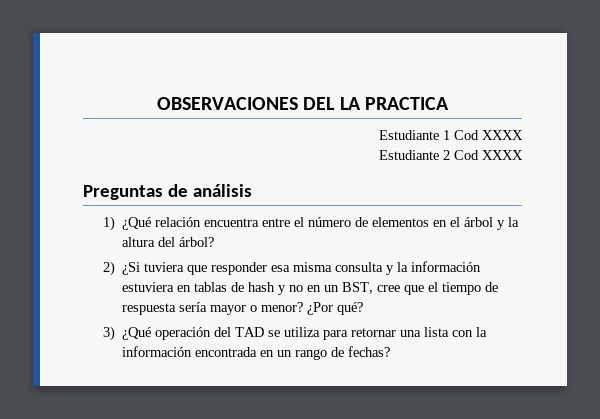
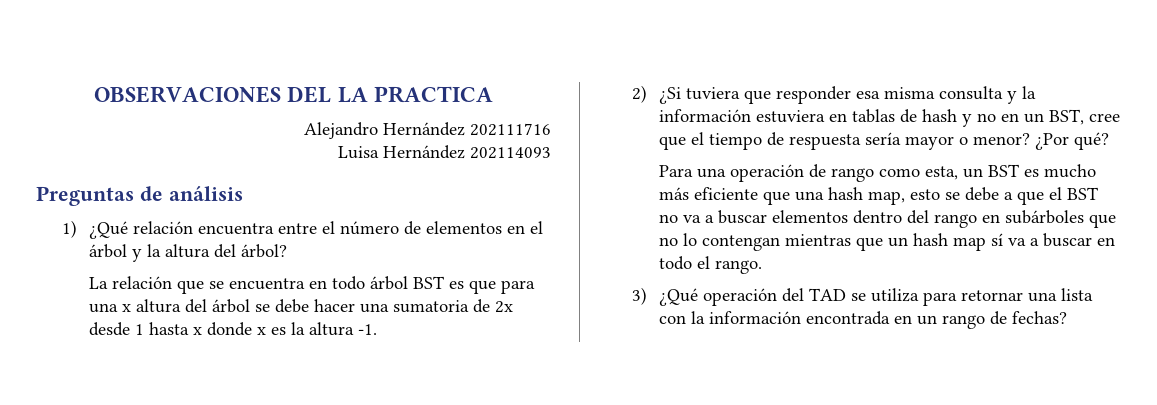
- Estudiante 1 Cod XXXX
- Estudiante 2 Cod XXXX
+ Alejandro Hernández 202111716
+ Luisa Hernández 202114093
+ La relación que se encuentra en todo árbol BST es que para una x altura del árbol se debe hacer una sumatoria de 2x desde 1 hasta x donde x es la altura -1.
+ Para una operación de rango como esta, un BST es mucho más eficiente que una hash map, esto se debe a que el BST no va a buscar elementos dentro del rango en subárboles que no lo contengan mientras que un hash map sí va a buscar en todo el rango.

